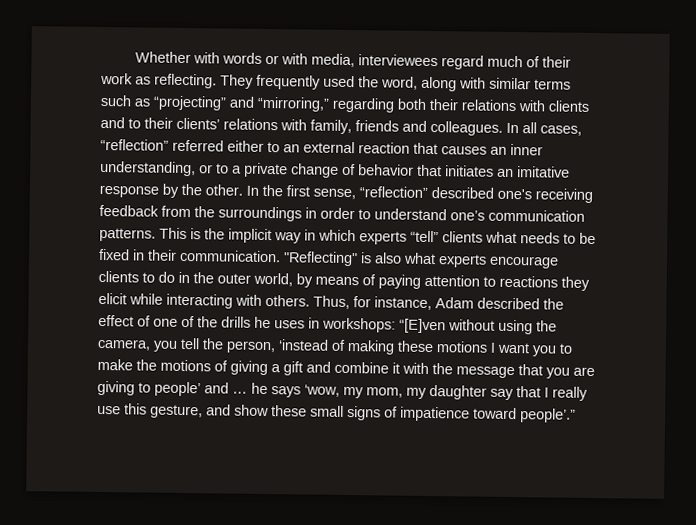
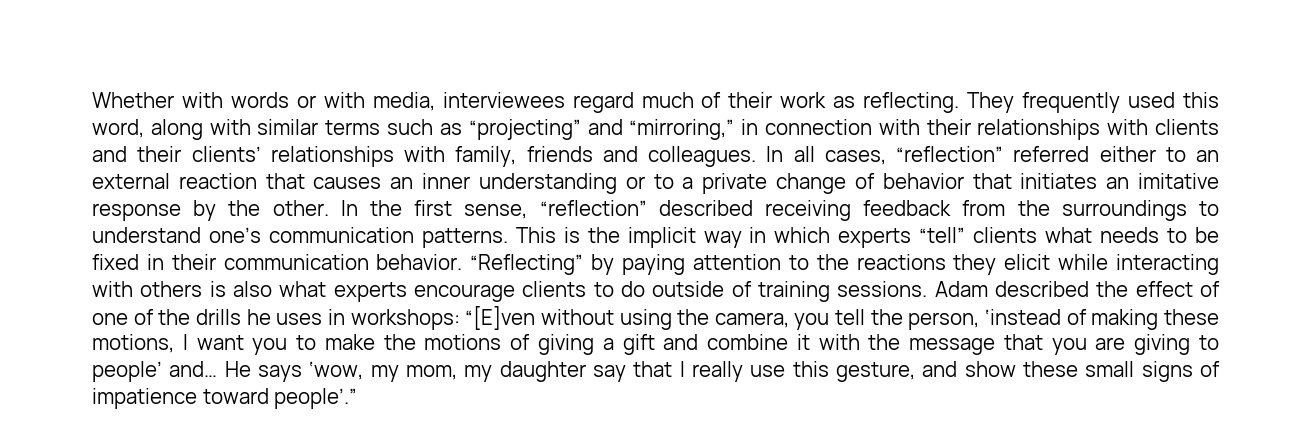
- They frequently used the word, along with similar terms such as “projecting” and “mirroring,” regarding both their relations with clients and to their clients’ relations with family, friends and colleagues.
+ They frequently used this word, along with similar terms such as “projecting” and “mirroring,” in connection with their relationships with clients and their clients’ relationships with family, friends and colleagues.
- In all cases, “reflection” referred either to an external reaction that causes an inner understanding, or to a private change of behavior that initiates an imitative response by the other.
+ In all cases, “reflection” referred either to an external reaction that causes an inner understanding or to a private change of behavior that initiates an imitative response by the other.
- In the first sense, “reflection” described one's receiving feedback from the surroundings in order to understand one’s communication patterns.
+ In the first sense, “reflection” described receiving feedback from the surroundings to understand one’s communication patterns.
- This is the implicit way in which experts “tell” clients what needs to be fixed in their communication. "Reflecting" is also what experts encourage clients to do in the outer world, by means of paying attention to reactions they elicit while interacting with others. Thus, for instance, Adam described the effect of one of the drills he uses in workshops:
+ This is the implicit way in which experts “tell” clients what needs to be fixed in their communication behavior. “Reflecting” by paying attention to the reactions they elicit while interacting with others is also what experts encourage clients to do outside of training sessions. Adam described the effect of one of the drills he uses in workshops:
- “[E]ven without using the camera, you tell the person, ‘instead of making these motions I want you to make the motions of giving a gift and combine it with the message that you are giving to people’ and … he says ‘wow, my mom, my daughter say that I really use this gesture, and show these small signs of impatience toward people’.”
+ “[E]ven without using the camera, you tell the person, ‘instead of making these motions, I want you to make the motions of giving a gift and combine it with the message that you are giving to people’ and… He says ‘wow, my mom, my daughter say that I really use this gesture, and show these small signs of impatience toward people’.”

